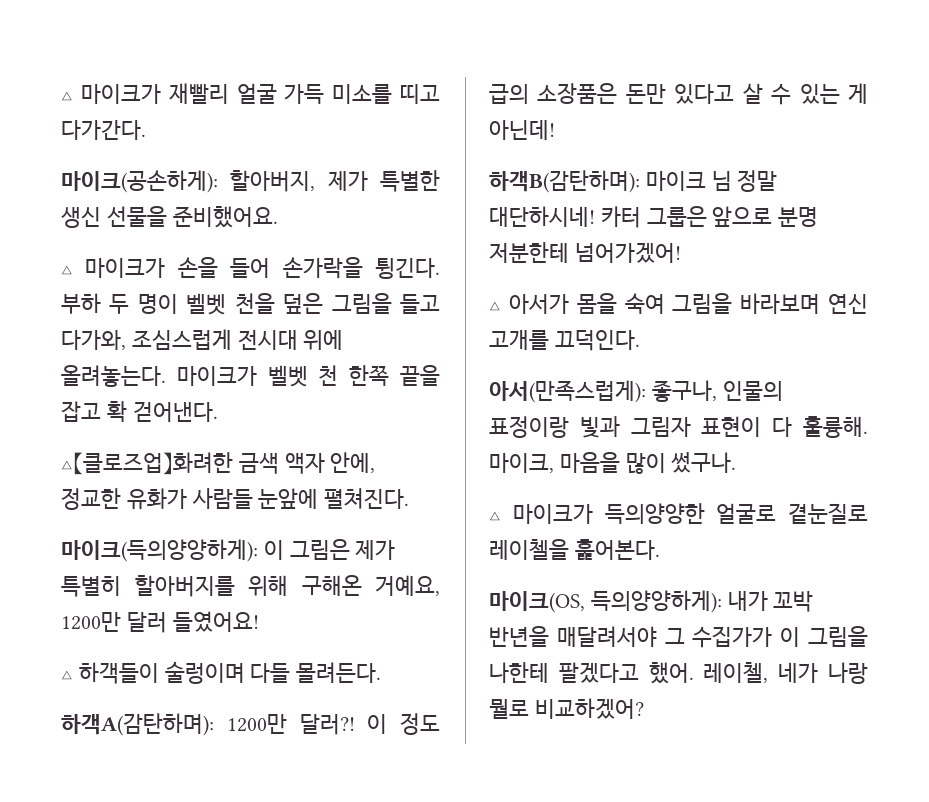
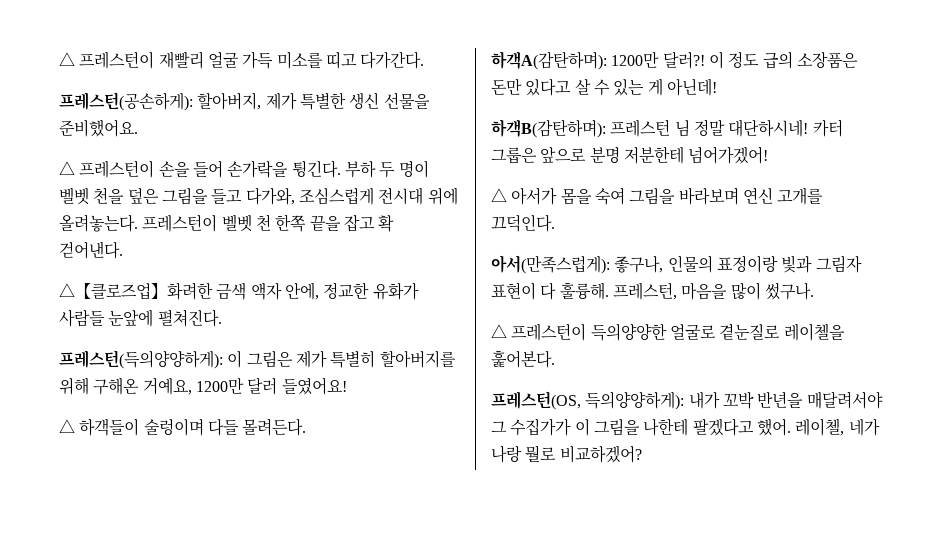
- △ 마이크가 재빨리 얼굴 가득 미소를 띠고 다가간다.
+ △ 프레스턴이 재빨리 얼굴 가득 미소를 띠고 다가간다.
- 마이크(공손하게): 할아버지, 제가 특별한 생신 선물을 준비했어요.
+ 프레스턴(공손하게): 할아버지, 제가 특별한 생신 선물을 준비했어요.
- △ 마이크가 손을 들어 손가락을 튕긴다.
+ △ 프레스턴이 손을 들어 손가락을 튕긴다.
- 마이크가 벨벳 천 한쪽 끝을 잡고 확 걷어낸다.
+ 프레스턴이 벨벳 천 한쪽 끝을 잡고 확 걷어낸다.
- 마이크(득의양양하게): 이 그림은 제가 특별히 할아버지를 위해 구해온 거예요, 1200만 달러 들였어요!
+ 프레스턴(득의양양하게): 이 그림은 제가 특별히 할아버지를 위해 구해온 거예요, 1200만 달러 들였어요!
- 하객B(감탄하며): 마이크 님 정말 대단하시네!
+ 하객B(감탄하며): 프레스턴 님 정말 대단하시네!
- 마이크, 마음을 많이 썼구나.
+ 프레스턴, 마음을 많이 썼구나.
- △ 마이크가 득의양양한 얼굴로 곁눈질로 레이첼을 훑어본다.
+ △ 프레스턴이 득의양양한 얼굴로 곁눈질로 레이첼을 훑어본다.
- 마이크(OS, 득의양양하게): 내가 꼬박 반년을 매달려서야 그 수집가가 이 그림을 나한테 팔겠다고 했어.
+ 프레스턴(OS, 득의양양하게): 내가 꼬박 반년을 매달려서야 그 수집가가 이 그림을 나한테 팔겠다고 했어.

